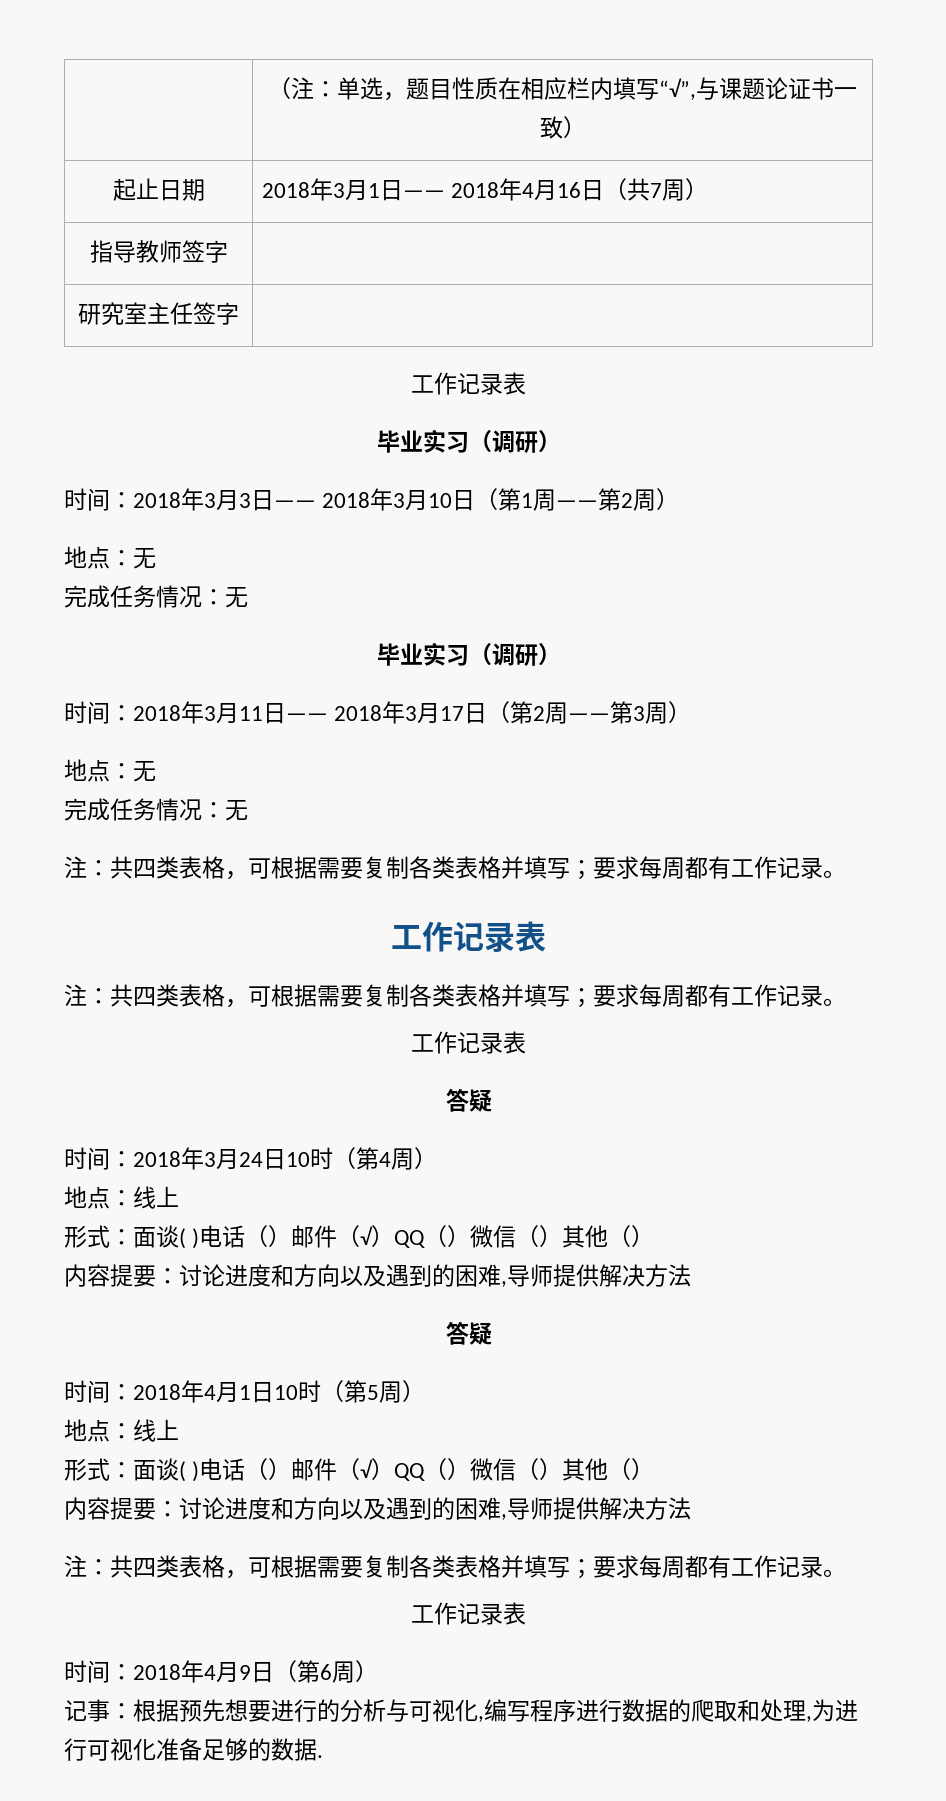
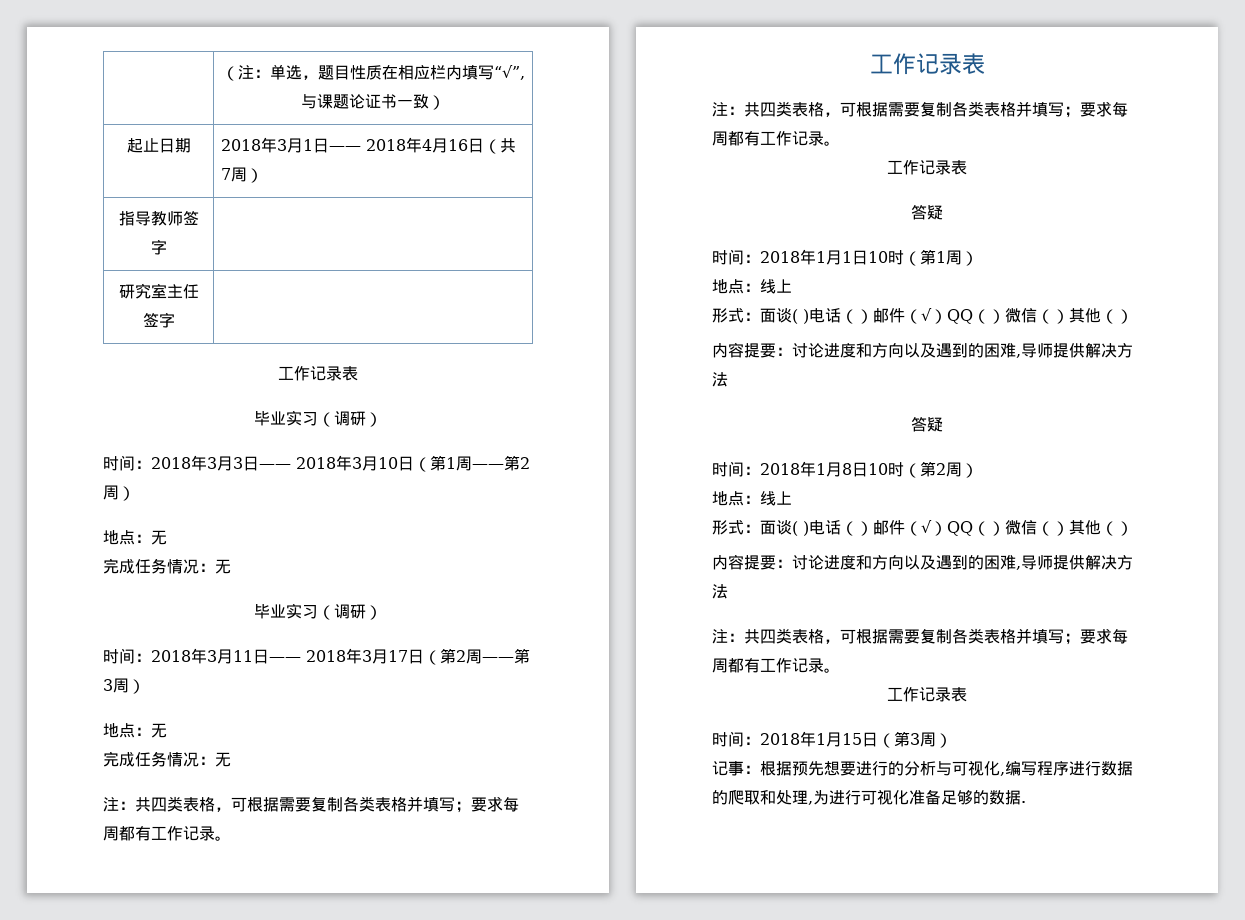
- 时间：2018年3月24日10时（第4周）
+ 时间：2018年1月1日10时（第1周）
- 时间：2018年4月1日10时（第5周）
+ 时间：2018年1月8日10时（第2周）
- 时间：2018年4月9日（第6周）
+ 时间：2018年1月15日（第3周）

